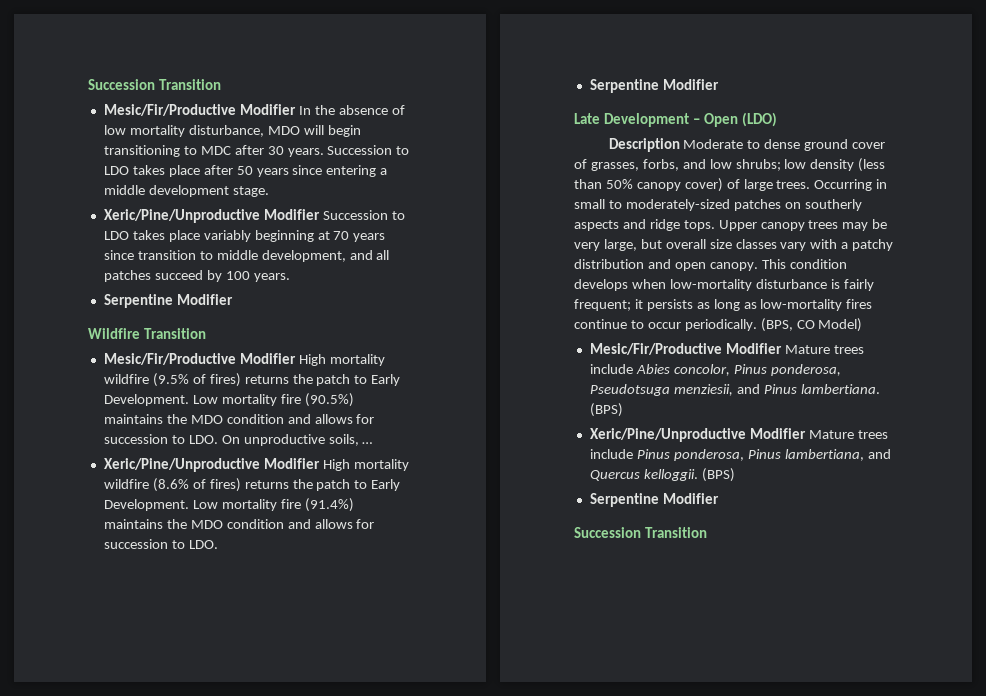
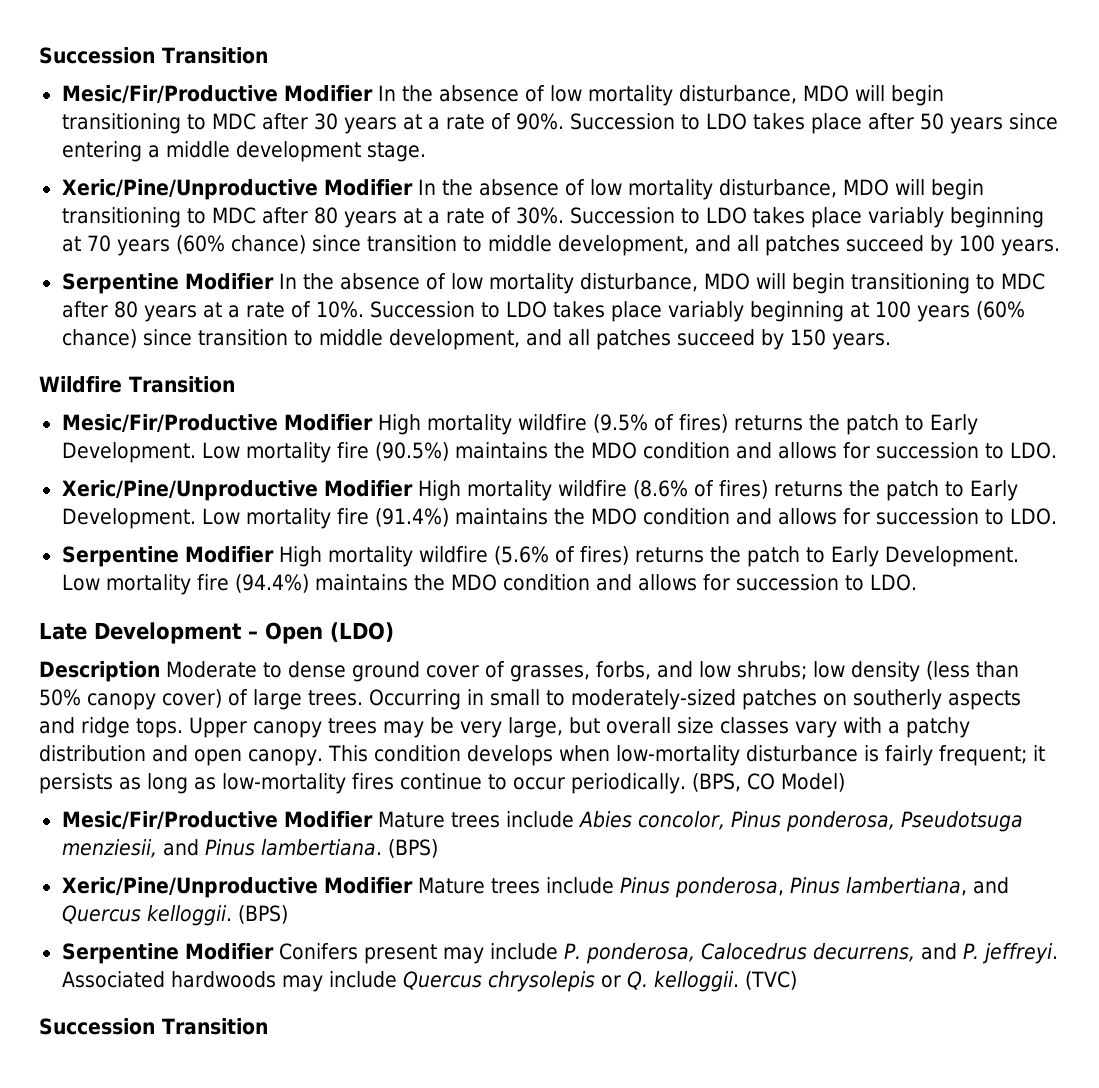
- Mesic/Fir/Productive Modifier In the absence of low mortality disturbance, MDO will begin transitioning to MDC after 30 years.
+ Mesic/Fir/Productive Modifier In the absence of low mortality disturbance, MDO will begin transitioning to MDC after 30 years at a rate of 90%.
- Xeric/Pine/Unproductive Modifier Succession to LDO takes place variably beginning at 70 years since transition to middle development, and all patches succeed by 100 years.
- Serpentine Modifier
+ Xeric/Pine/Unproductive Modifier In the absence of low mortality disturbance, MDO will begin transitioning to MDC after 80 years at a rate of 30%. Succession to LDO takes place variably beginning at 70 years (60% chance) since transition to middle development, and all patches succeed by 100 years.
+ Serpentine Modifier In the absence of low mortality disturbance, MDO will begin transitioning to MDC after 80 years at a rate of 10%. Succession to LDO takes place variably beginning at 100 years (60% chance) since transition to middle development, and all patches succeed by 150 years.
- Low mortality fire (90.5%) maintains the MDO condition and allows for succession to LDO. On unproductive soils, …
+ Low mortality fire (90.5%) maintains the MDO condition and allows for succession to LDO.
  Low mortality fire (91.4%) maintains the MDO condition and allows for succession to LDO.
- Serpentine Modifier
+ Serpentine Modifier High mortality wildfire (5.6% of fires) returns the patch to Early Development. Low mortality fire (94.4%) maintains the MDO condition and allows for succession to LDO.
  Xeric/Pine/Unproductive Modifier Mature trees include Pinus ponderosa, Pinus lambertiana, and Quercus kelloggii. (BPS)
- Serpentine Modifier
+ Serpentine Modifier Conifers present may include P. ponderosa, Calocedrus decurrens, and P. jeffreyi. Associated hardwoods may include Quercus chrysolepis or Q. kelloggii. (TVC)

